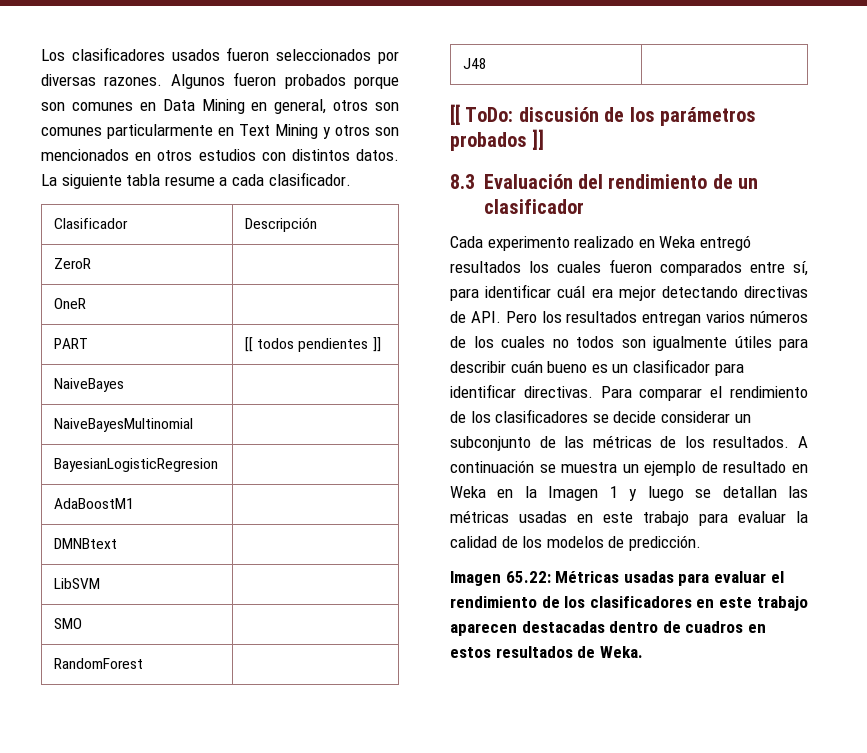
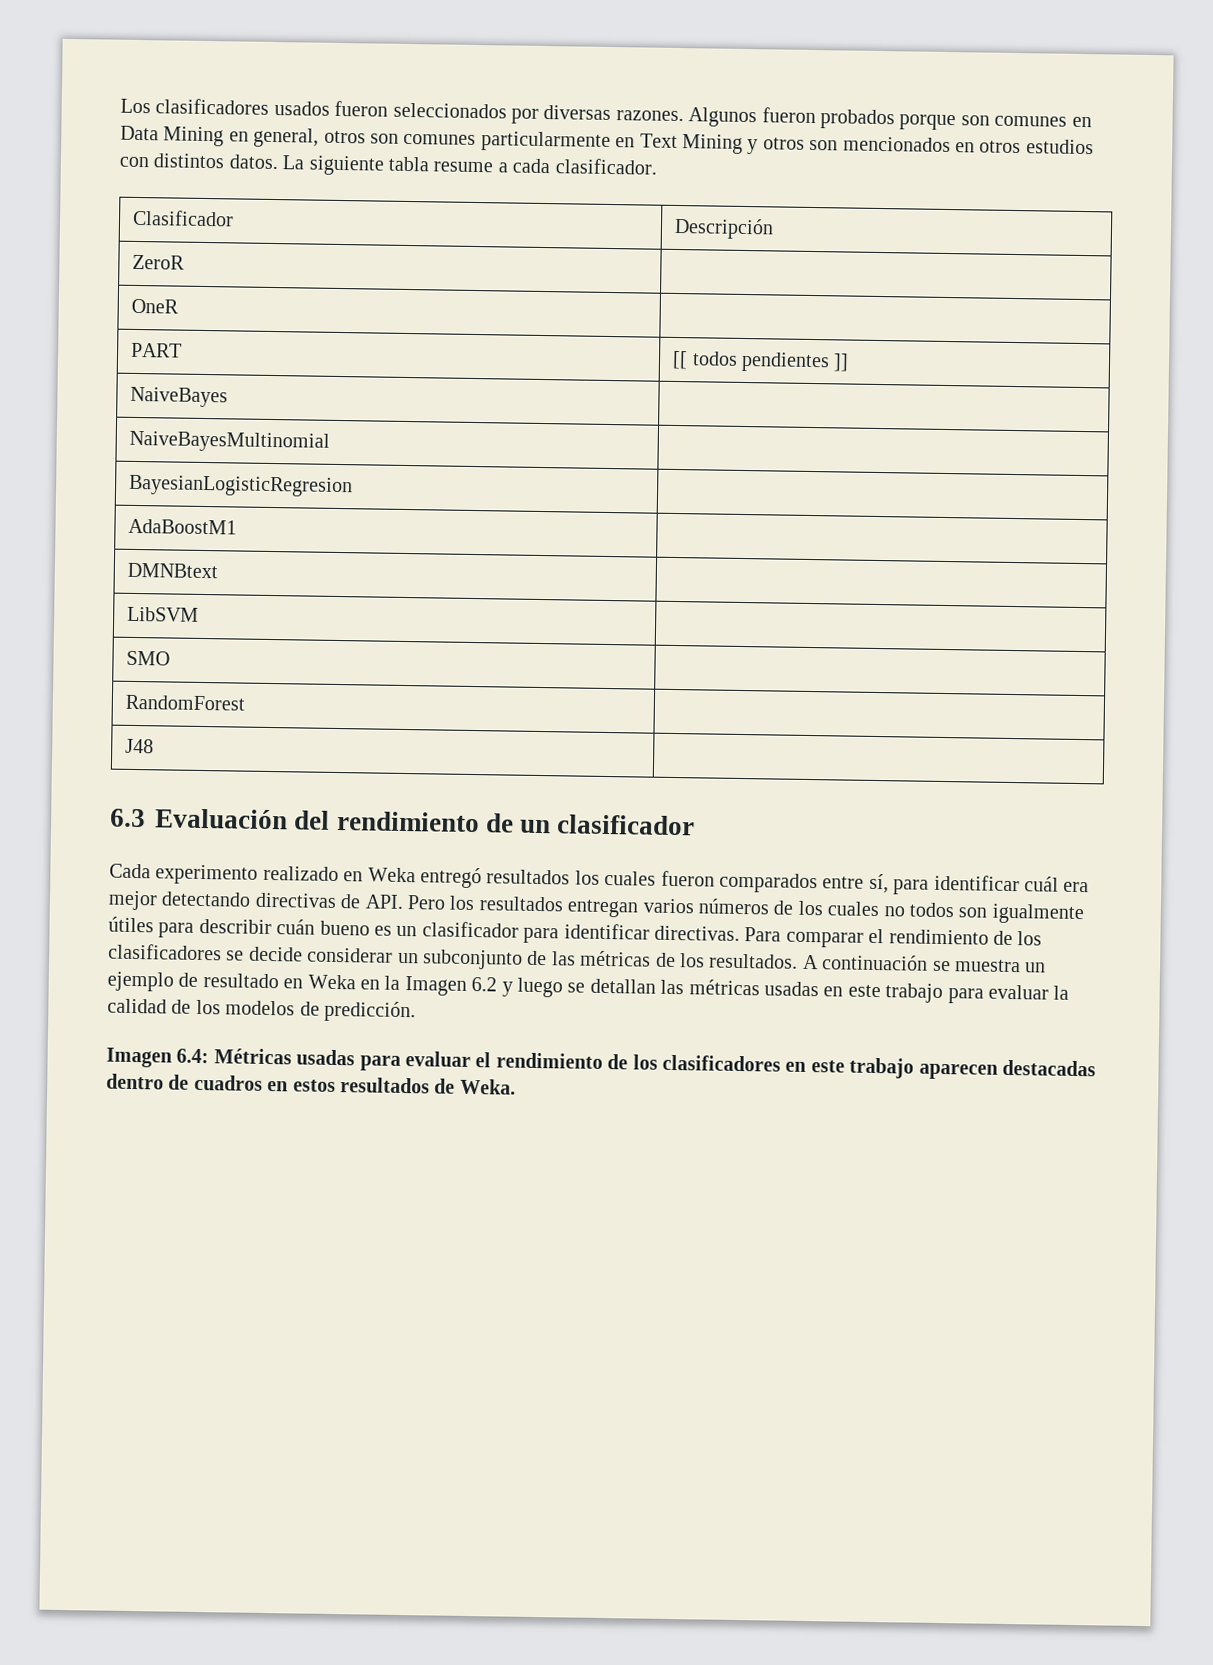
- [[ ToDo: discusión de los parámetros probados ]]
- 8.3 Evaluación del rendimiento de un clasificador
+ 6.3 Evaluación del rendimiento de un clasificador
- A continuación se muestra un ejemplo de resultado en Weka en la Imagen 1 y luego se detallan las métricas usadas en este trabajo para evaluar la calidad de los modelos de predicción.
+ A continuación se muestra un ejemplo de resultado en Weka en la Imagen 6.2 y luego se detallan las métricas usadas en este trabajo para evaluar la calidad de los modelos de predicción.
- Imagen 65.22: Métricas usadas para evaluar el rendimiento de los clasificadores en este trabajo aparecen destacadas dentro de cuadros en estos resultados de Weka.
+ Imagen 6.4: Métricas usadas para evaluar el rendimiento de los clasificadores en este trabajo aparecen destacadas dentro de cuadros en estos resultados de Weka.

